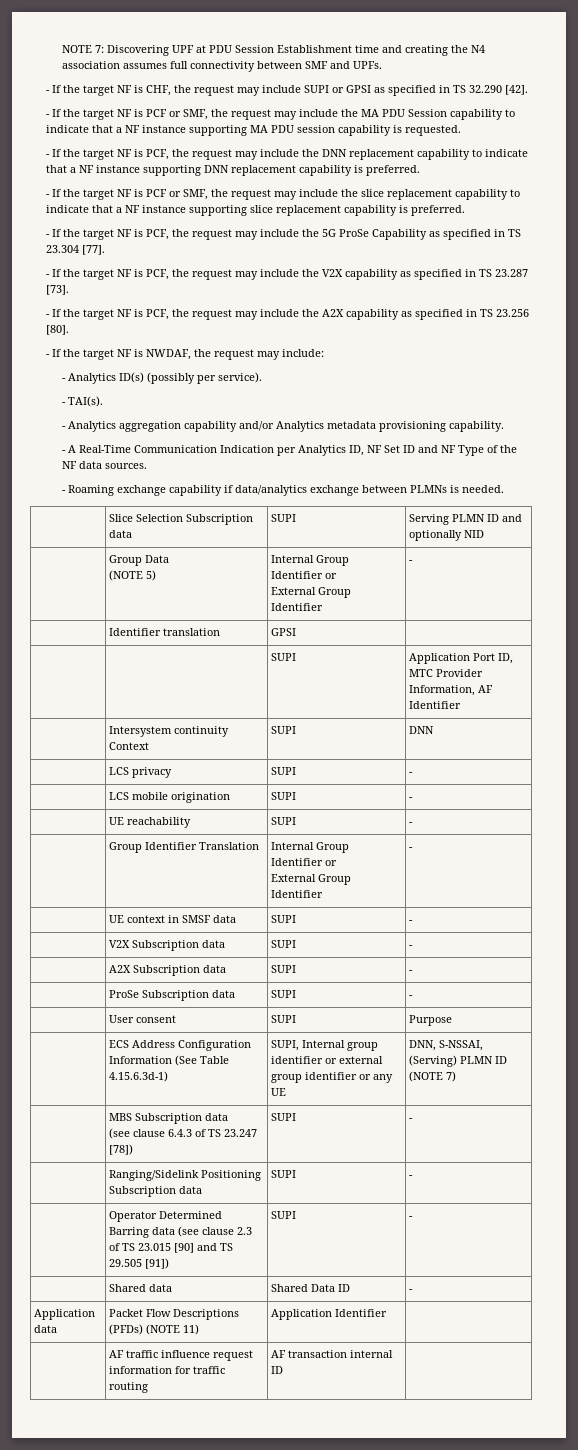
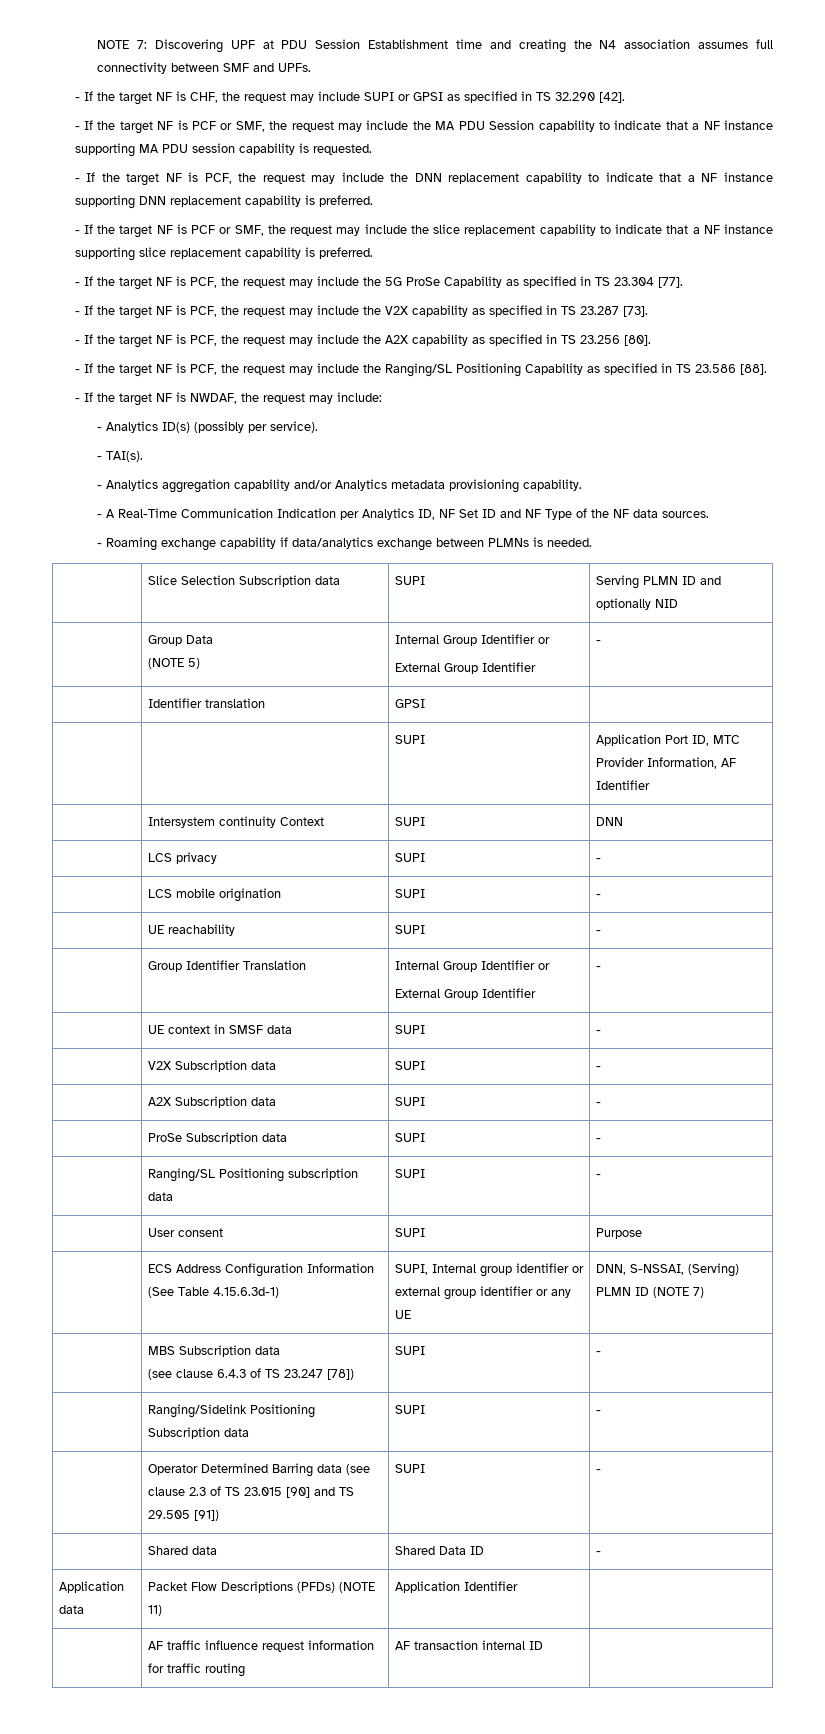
+ - If the target NF is PCF, the request may include the Ranging/SL Positioning Capability as specified in TS 23.586 [88].
+ | Ranging/SL Positioning subscription data | SUPI | -

